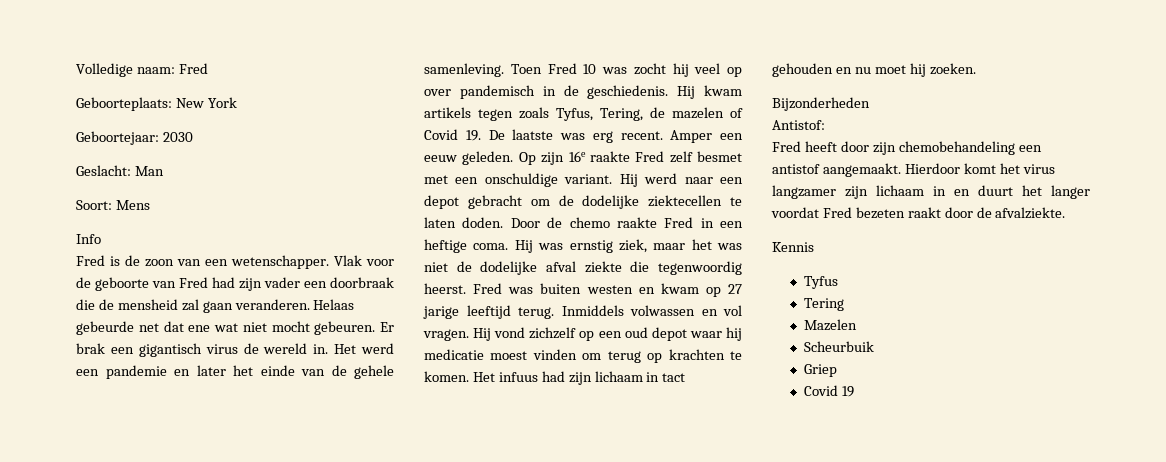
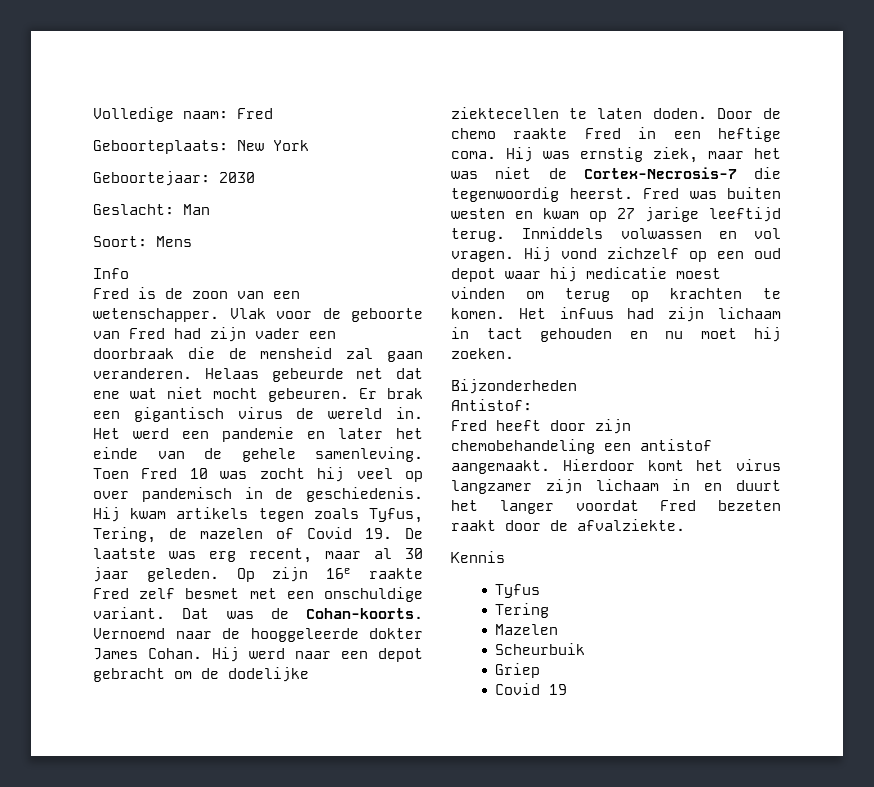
- Hij kwam artikels tegen zoals Tyfus, Tering, de mazelen of Covid 19. De laatste was erg recent. Amper een eeuw geleden.
+ Hij kwam artikels tegen zoals Tyfus, Tering, de mazelen of Covid 19. De laatste was erg recent, maar al 30 jaar geleden.
+ Dat was de Cohan-koorts. Vernoemd naar de hooggeleerde dokter James Cohan.
- Hij was ernstig ziek, maar het was niet de dodelijke afval ziekte die tegenwoordig heerst.
+ Hij was ernstig ziek, maar het was niet de Cortex-Necrosis-7 die tegenwoordig heerst.

